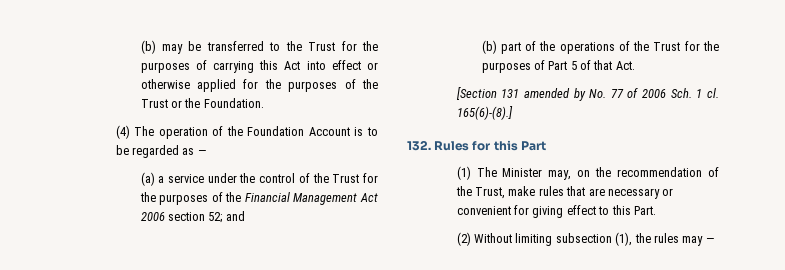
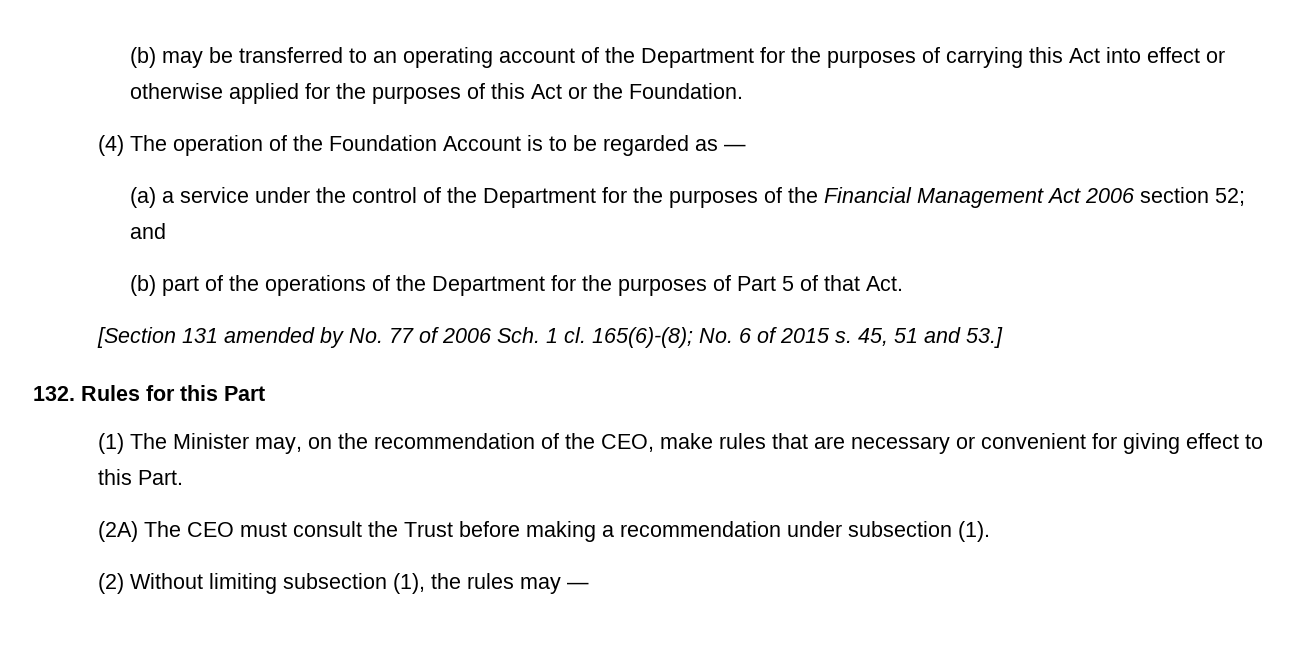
- (b) may be transferred to the Trust for the purposes of carrying this Act into effect or otherwise applied for the purposes of the Trust or the Foundation.
+ (b) may be transferred to an operating account of the Department for the purposes of carrying this Act into effect or otherwise applied for the purposes of this Act or the Foundation.
- (a) a service under the control of the Trust for the purposes of the Financial Management Act 2006 section 52; and
+ (a) a service under the control of the Department for the purposes of the Financial Management Act 2006 section 52; and
- (b) part of the operations of the Trust for the purposes of Part 5 of that Act.
+ (b) part of the operations of the Department for the purposes of Part 5 of that Act.
- 165(6)-(8).]
+ 165(6)-(8); No. 6 of 2015 s. 45, 51 and 53.]
- (1) The Minister may, on the recommendation of the Trust, make rules that are necessary or convenient for giving effect to this Part.
+ (1) The Minister may, on the recommendation of the CEO, make rules that are necessary or convenient for giving effect to this Part.
+ (2A) The CEO must consult the Trust before making a recommendation under subsection (1).

